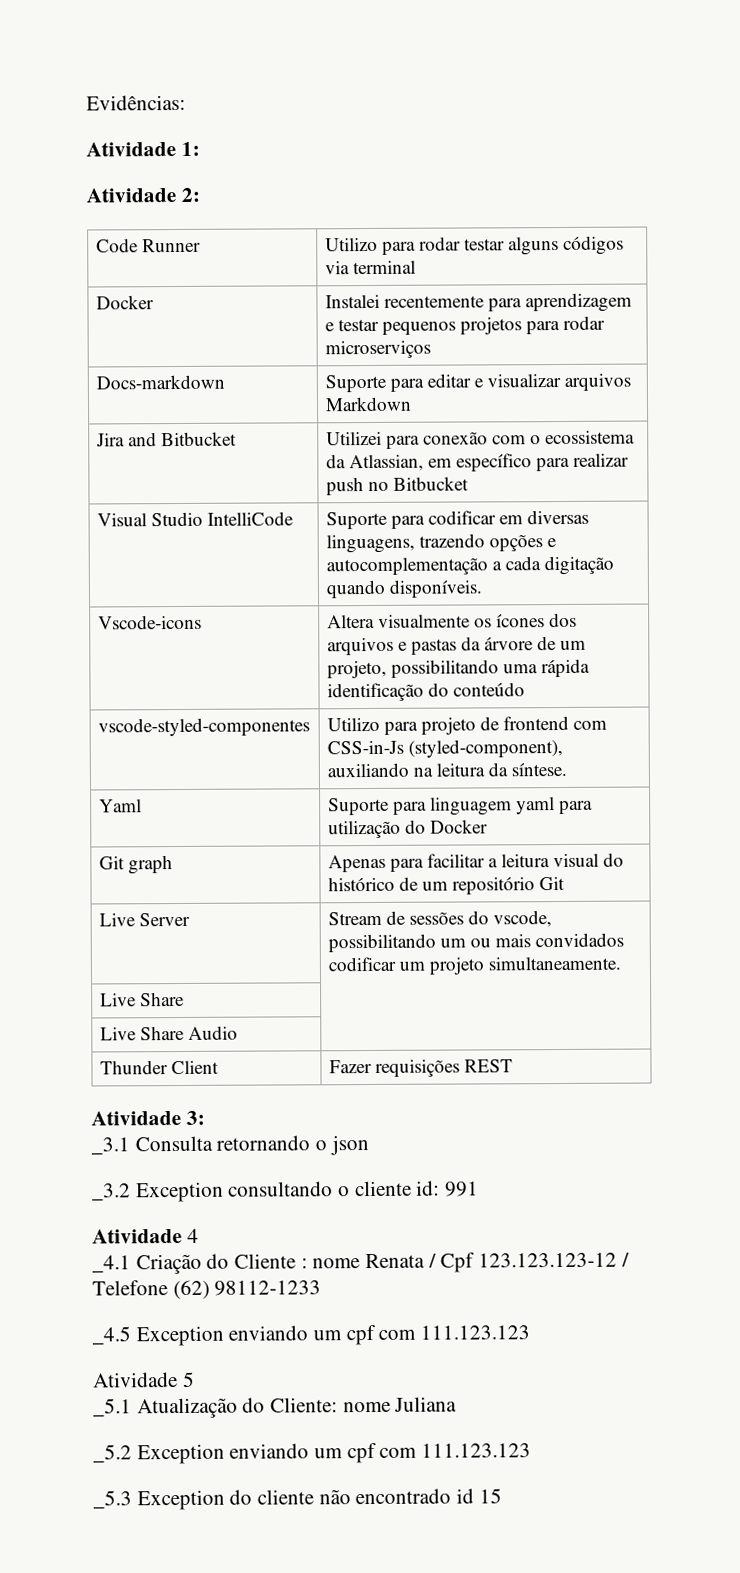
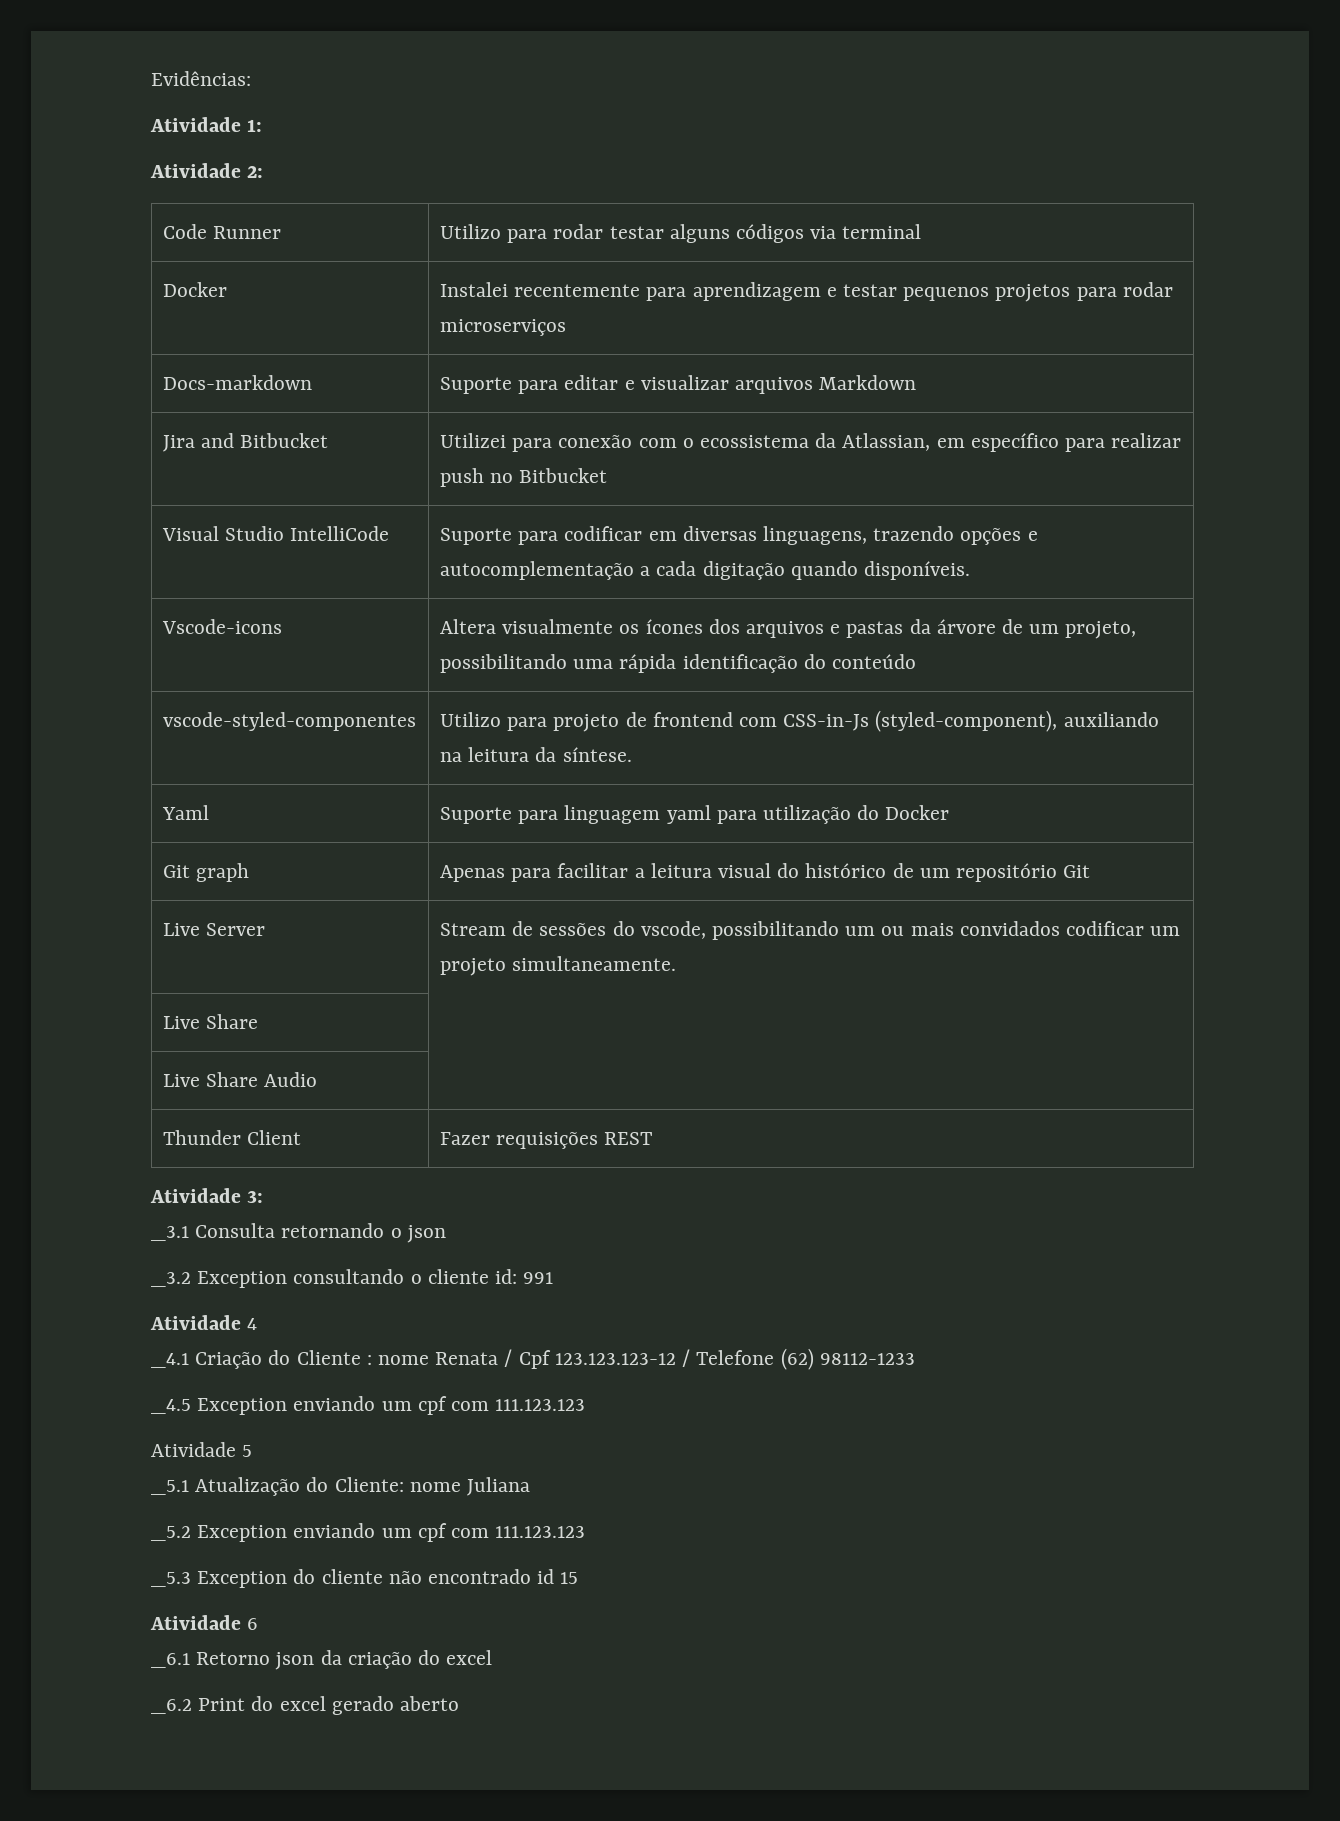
+ Atividade 6
+ _6.1 Retorno json da criação do excel
+ _6.2 Print do excel gerado aberto

